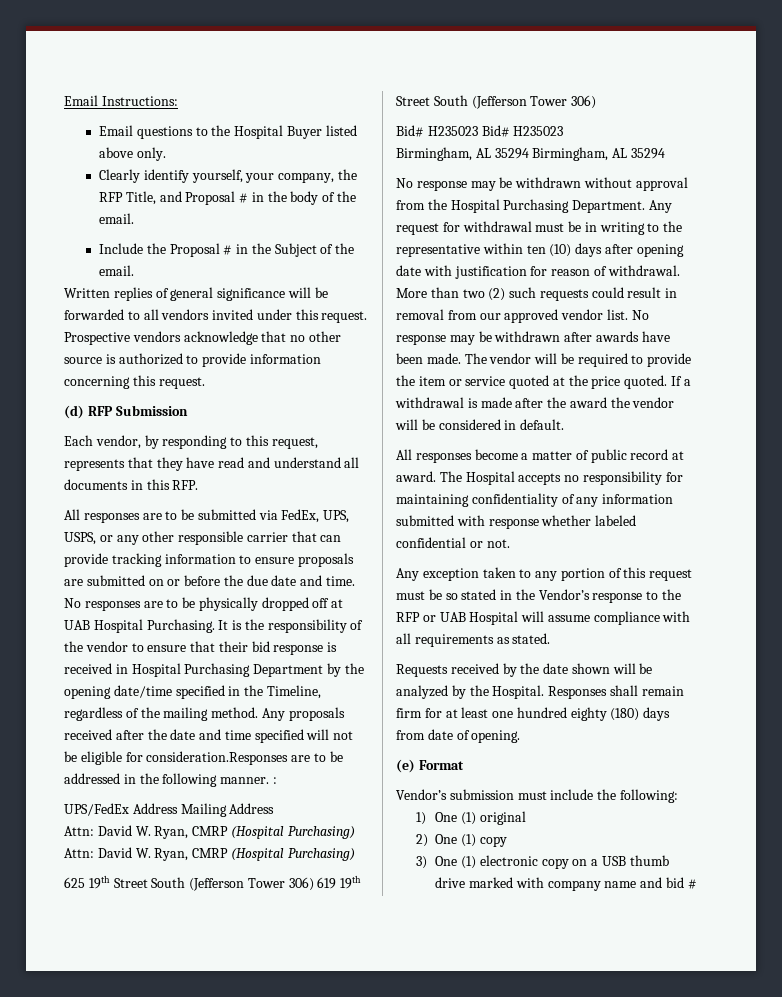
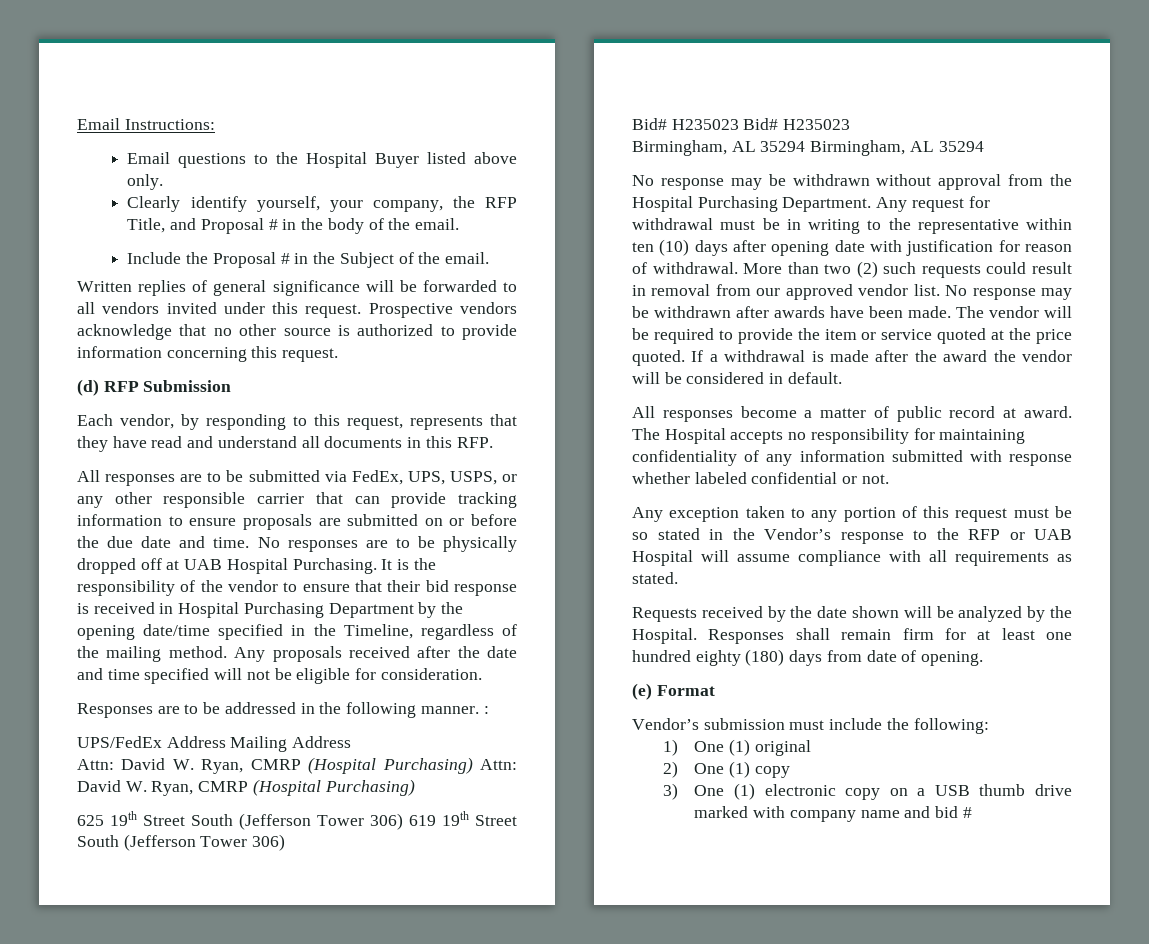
- Any proposals received after the date and time specified will not be eligible for consideration.Responses are to be addressed in the following manner. :
+ Any proposals received after the date and time specified will not be eligible for consideration.
+ Responses are to be addressed in the following manner. :

